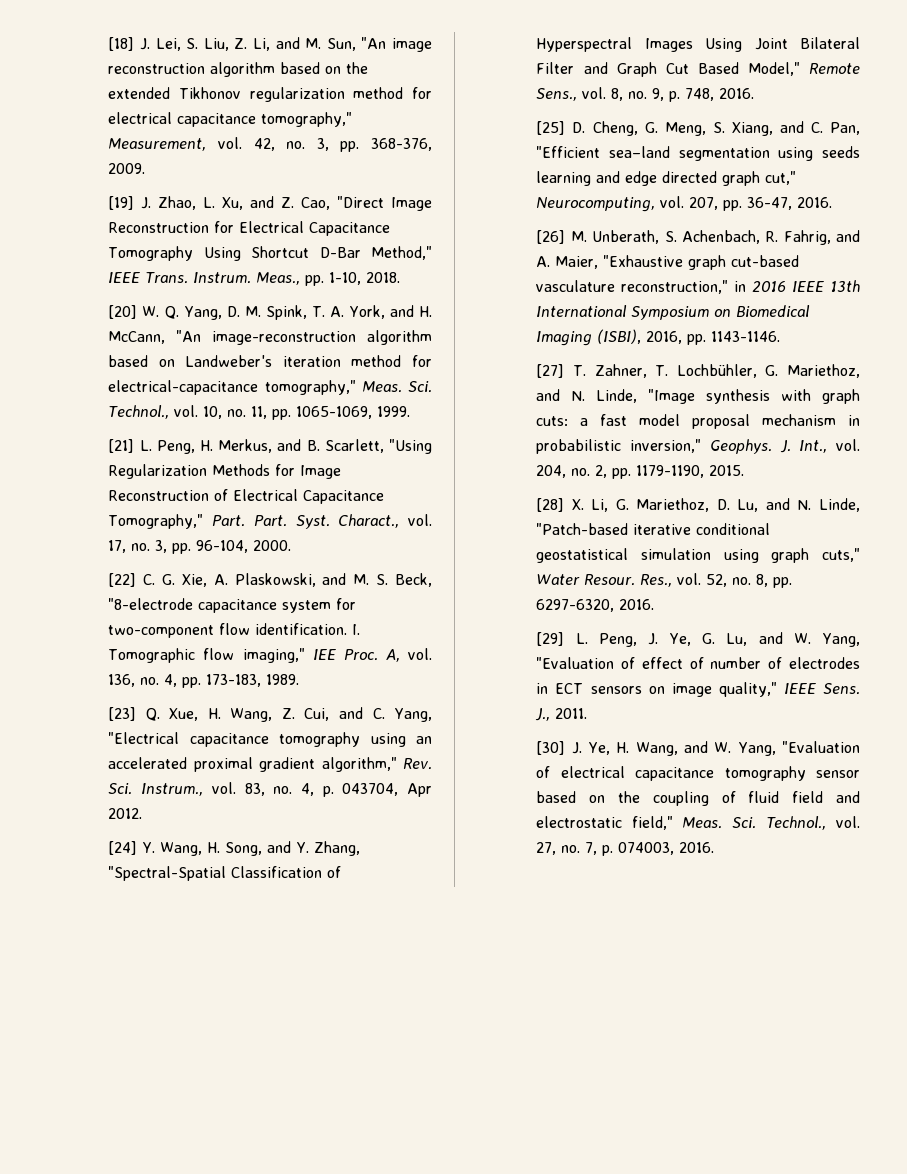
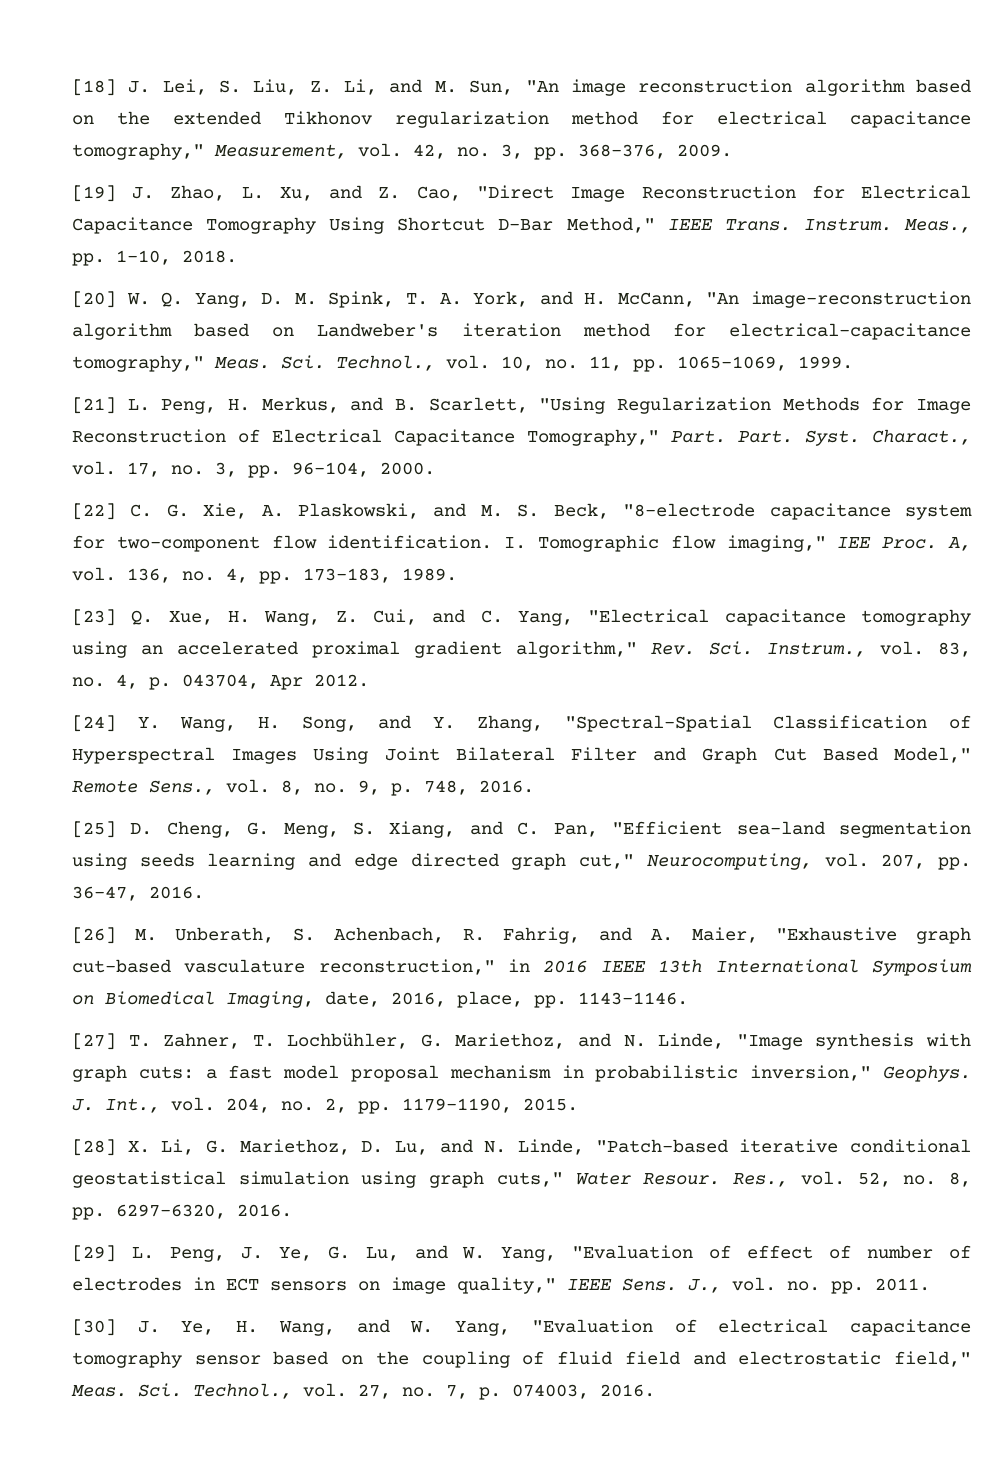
- [26] M. Unberath, S. Achenbach, R. Fahrig, and A. Maier, "Exhaustive graph cut-based vasculature reconstruction," in 2016 IEEE 13th International Symposium on Biomedical Imaging (ISBI), 2016, pp. 1143-1146.
+ [26] M. Unberath, S. Achenbach, R. Fahrig, and A. Maier, "Exhaustive graph cut-based vasculature reconstruction," in 2016 IEEE 13th International Symposium on Biomedical Imaging, date, 2016, place, pp. 1143-1146.
- J., 2011.
+ J., vol. no. pp. 2011.

